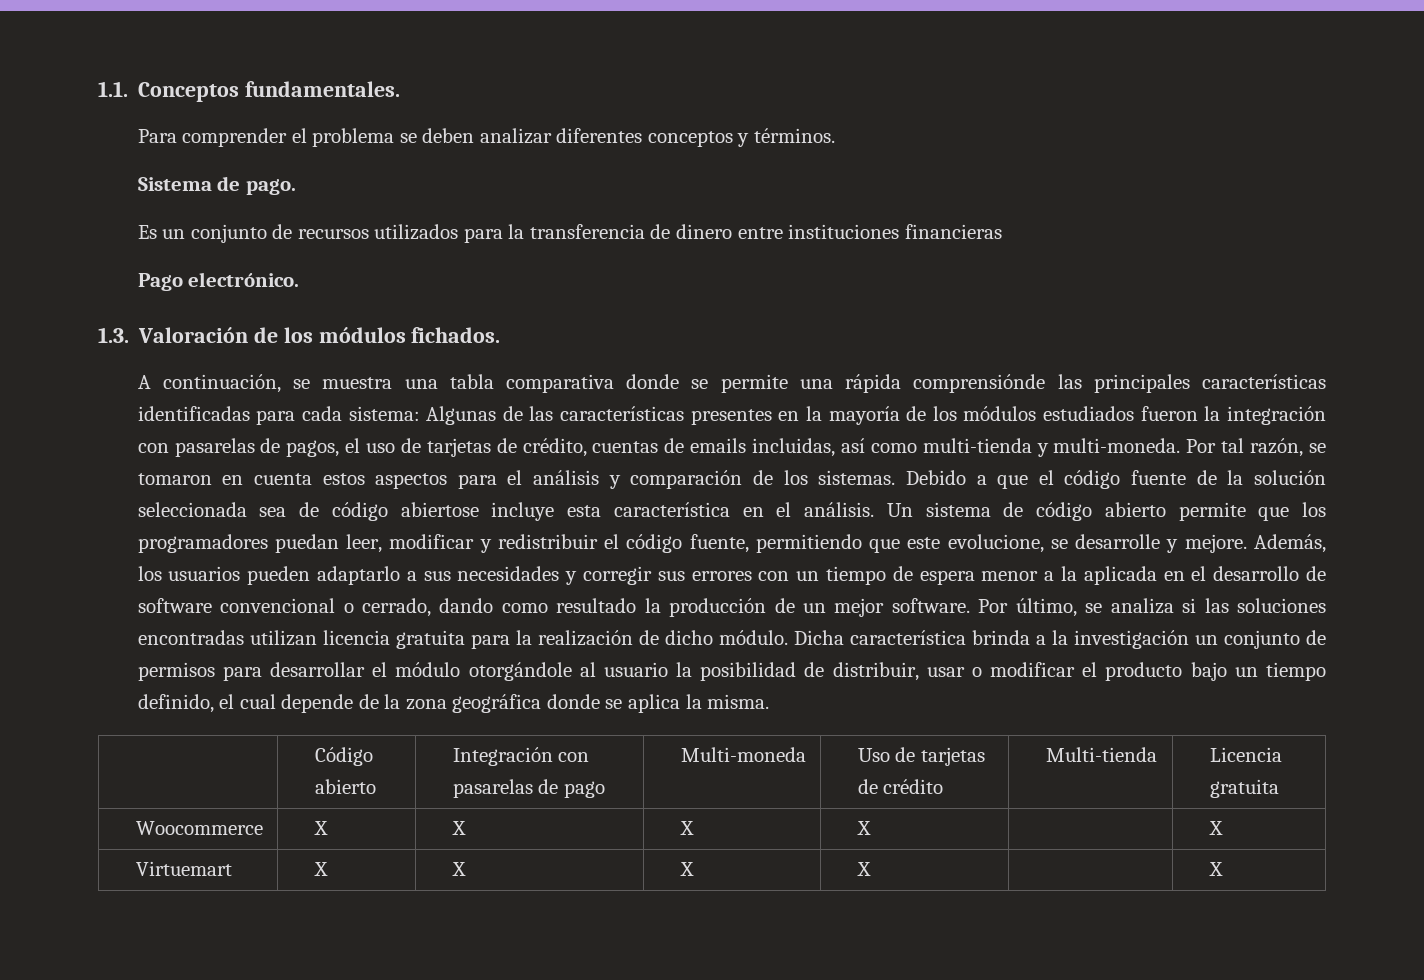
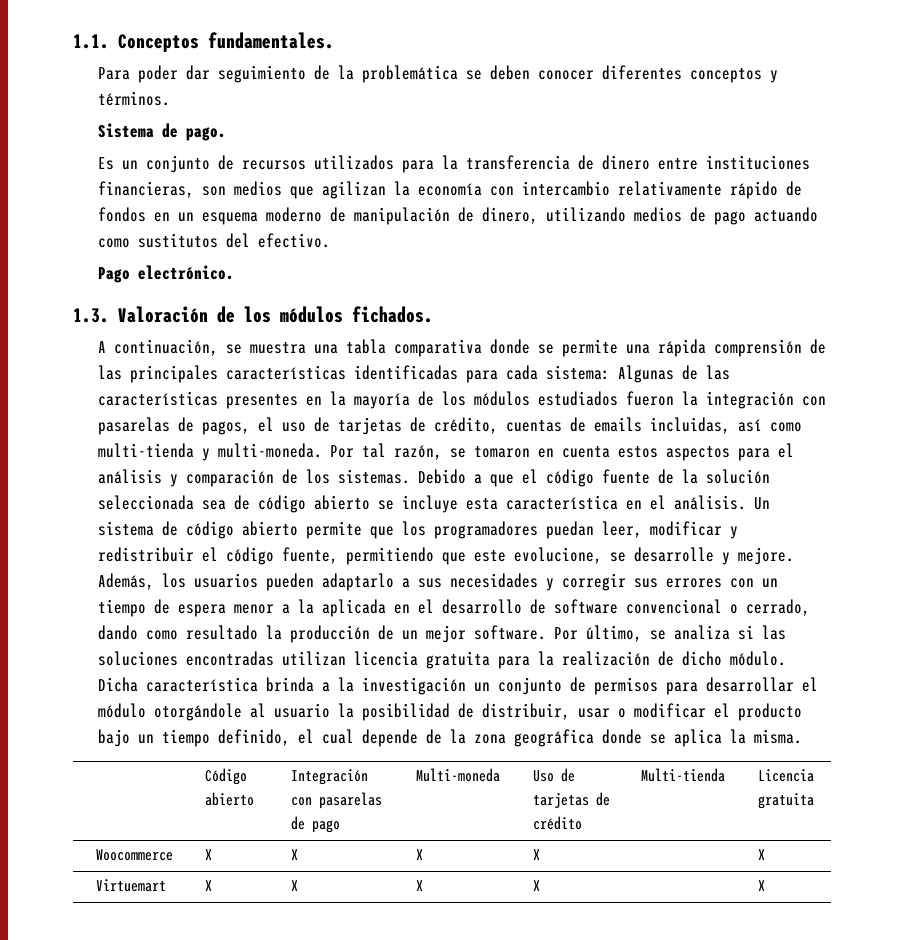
- Para comprender el problema se deben analizar diferentes conceptos y términos.
+ Para poder dar seguimiento de la problemática se deben conocer diferentes conceptos y términos.
- Es un conjunto de recursos utilizados para la transferencia de dinero entre instituciones financieras
+ Es un conjunto de recursos utilizados para la transferencia de dinero entre instituciones financieras, son medios que agilizan la economía con intercambio relativamente rápido de fondos en un esquema moderno de manipulación de dinero, utilizando medios de pago actuando como sustitutos del efectivo.
- A continuación, se muestra una tabla comparativa donde se permite una rápida comprensiónde las principales características identificadas para cada sistema: Algunas de las características presentes en la mayoría de los módulos estudiados fueron la integración con pasarelas de pagos, el uso de tarjetas de crédito, cuentas de emails incluidas, así como multi-tienda y multi-moneda.
+ A continuación, se muestra una tabla comparativa donde se permite una rápida comprensión de las principales características identificadas para cada sistema: Algunas de las características presentes en la mayoría de los módulos estudiados fueron la integración con pasarelas de pagos, el uso de tarjetas de crédito, cuentas de emails incluidas, así como multi-tienda y multi-moneda.
- Debido a que el código fuente de la solución seleccionada sea de código abiertose incluye esta característica en el análisis.
+ Debido a que el código fuente de la solución seleccionada sea de código abierto se incluye esta característica en el análisis.

